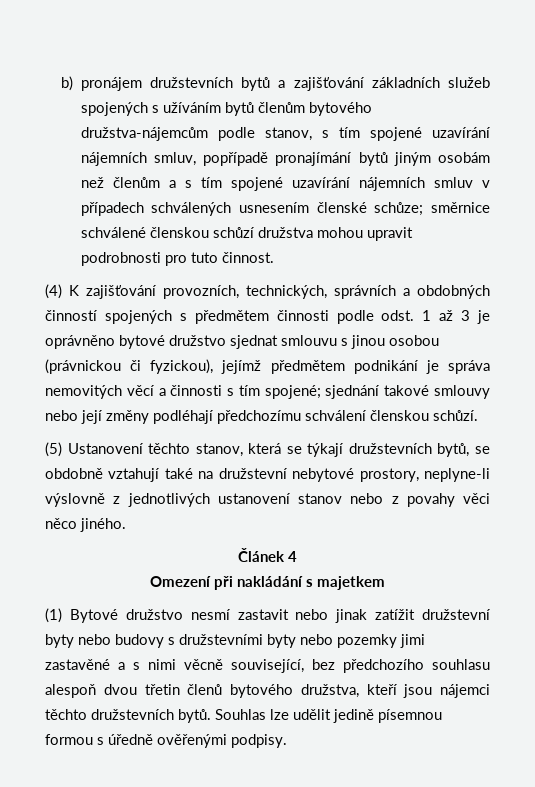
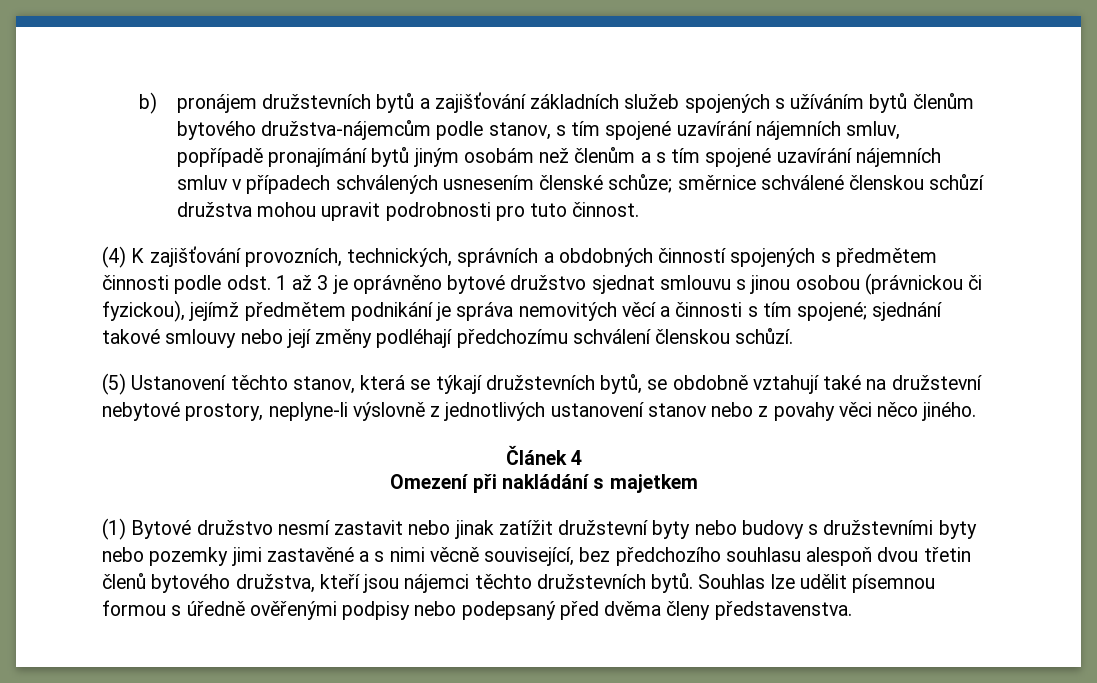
- Souhlas lze udělit jedině písemnou formou s úředně ověřenými podpisy.
+ Souhlas lze udělit písemnou formou s úředně ověřenými podpisy nebo podepsaný před dvěma členy představenstva.

